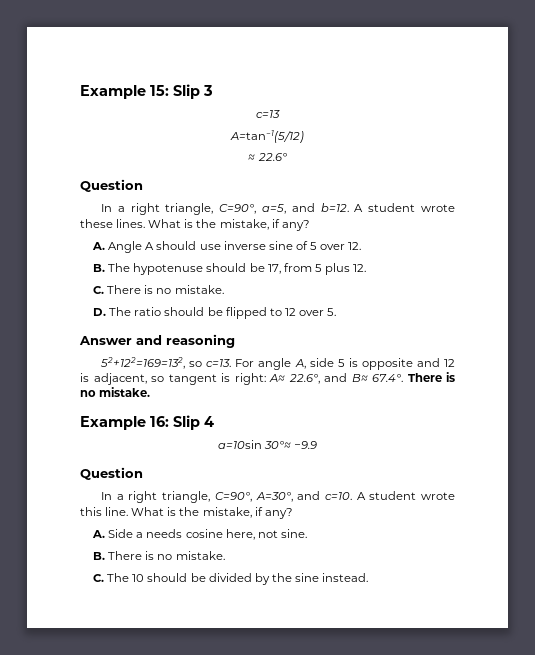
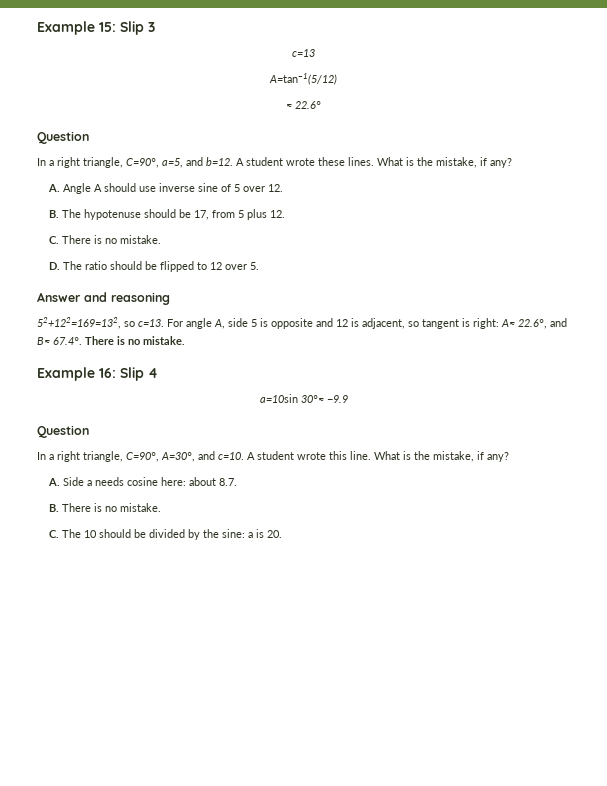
- A. Side a needs cosine here, not sine.
+ A. Side a needs cosine here: about 8.7.
- C. The 10 should be divided by the sine instead.
+ C. The 10 should be divided by the sine: a is 20.

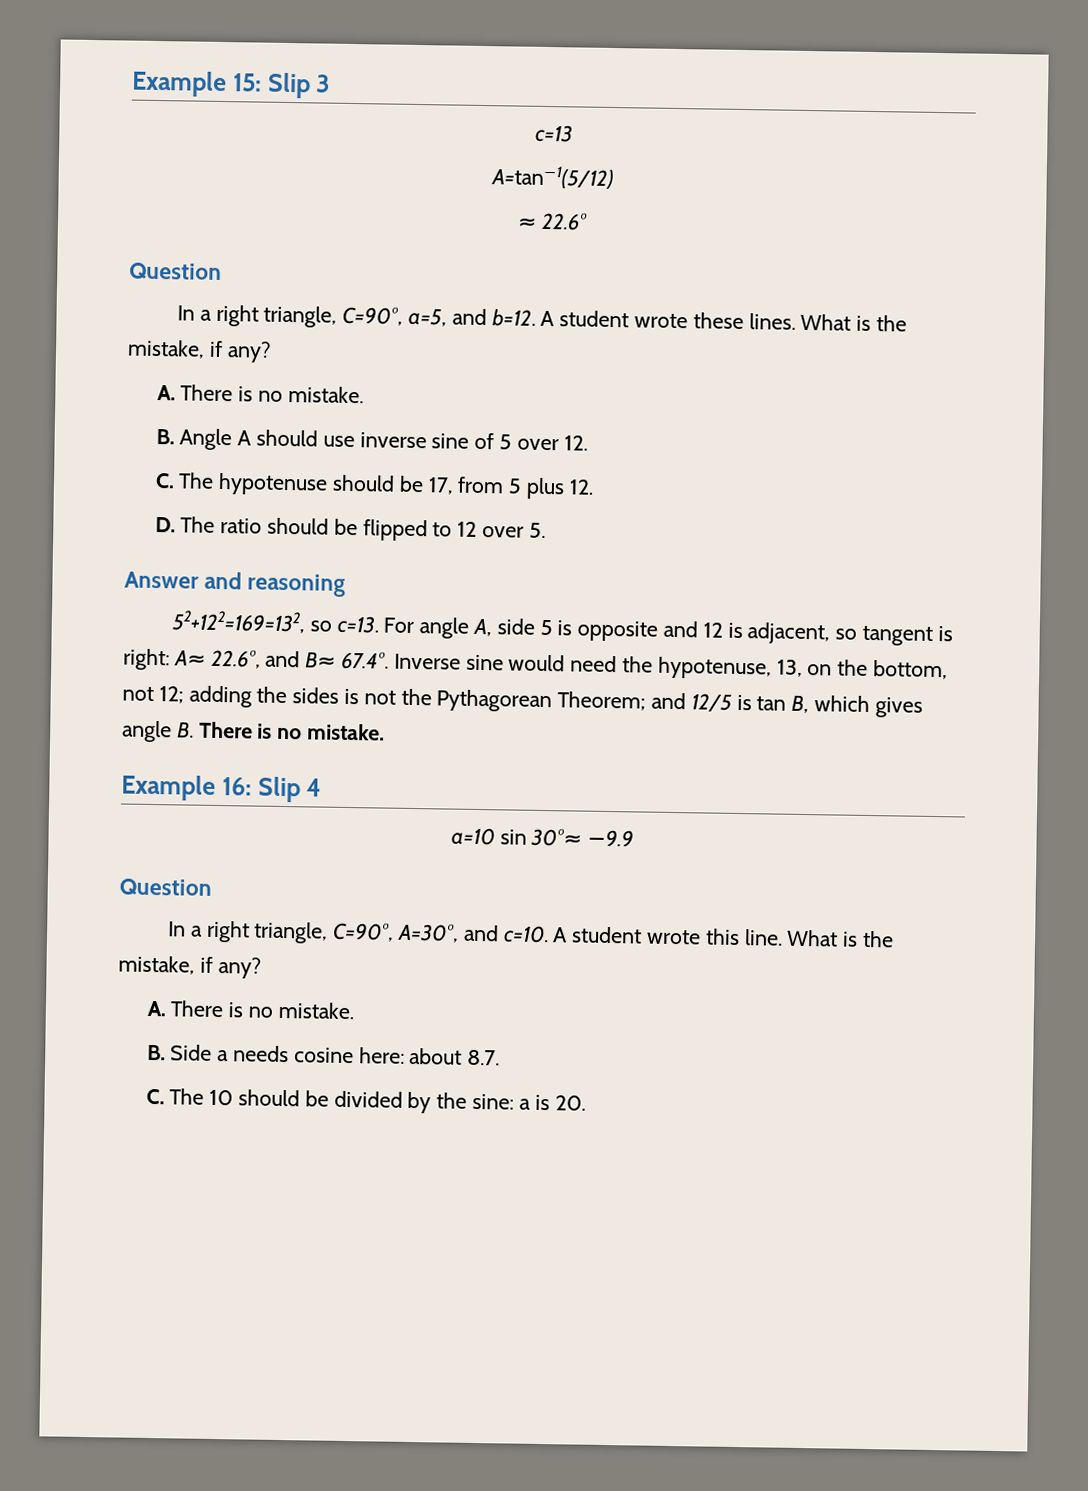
  A student wrote these lines. What is the mistake, if any?
- A. Angle A should use inverse sine of 5 over 12.
+ A. There is no mistake.
+ B. Angle A should use inverse sine of 5 over 12.
- B. The hypotenuse should be 17, from 5 plus 12.
+ C. The hypotenuse should be 17, from 5 plus 12.
- C. There is no mistake.
- For angle A, side 5 is opposite and 12 is adjacent, so tangent is right: A≈ 22.6°, and B≈ 67.4°. There is no mistake.
+ For angle A, side 5 is opposite and 12 is adjacent, so tangent is right: A≈ 22.6°, and B≈ 67.4°. Inverse sine would need the hypotenuse, 13, on the bottom, not 12; adding the sides is not the Pythagorean Theorem; and 12/5 is tan B, which gives angle B. There is no mistake.
- a=10sin 30°≈ −9.9
+ a=10 sin 30°≈ −9.9
  A student wrote this line. What is the mistake, if any?
- A. Side a needs cosine here: about 8.7.
+ A. There is no mistake.
+ B. Side a needs cosine here: about 8.7.
- B. There is no mistake.

